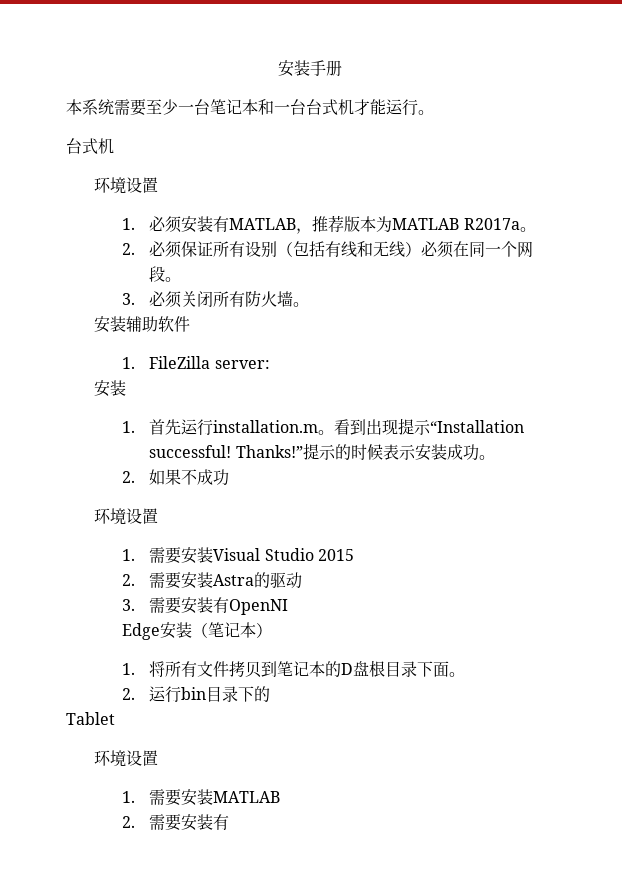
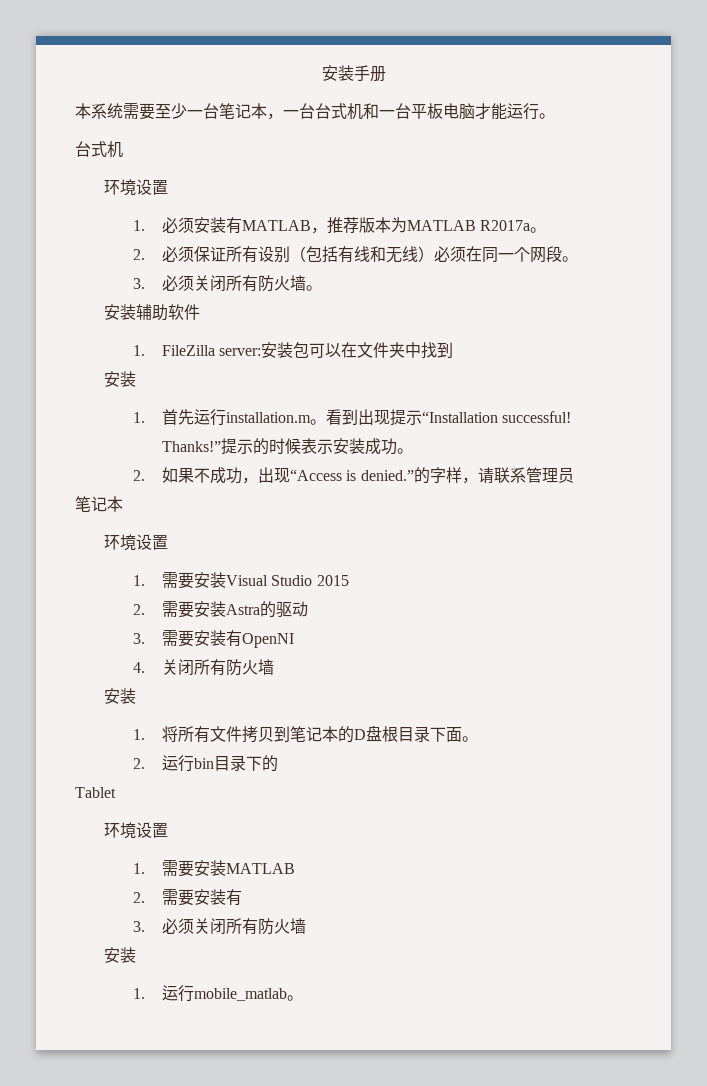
- 本系统需要至少一台笔记本和一台台式机才能运行。
+ 本系统需要至少一台笔记本，一台台式机和一台平板电脑才能运行。
- 1. FileZilla server:
+ 1. FileZilla server:安装包可以在文件夹中找到
- 2.如果不成功
+ 2.如果不成功，出现“Access is denied.”的字样，请联系管理员
+ 笔记本
- Edge安装（笔记本）
+ 4.关闭所有防火墙
+ 安装
  2.需要安装有
+ 3.必须关闭所有防火墙
+ 安装
+ 1.运行mobile_matlab。

